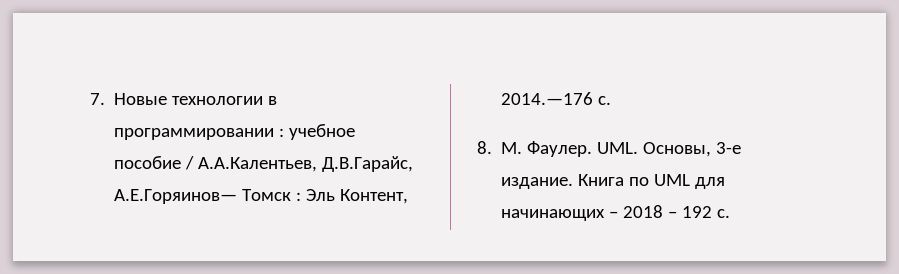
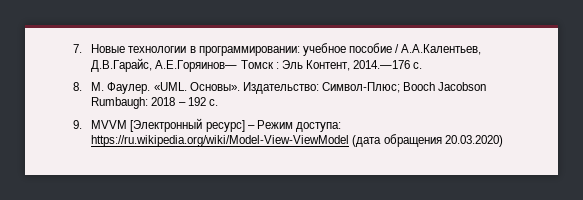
- 7. Новые технологии в программировании : учебное пособие / А.А.Калентьев, Д.В.Гарайс, А.Е.Горяинов— Томск : Эль Контент, 2014.—176 с.
+ 7. Новые технологии в программировании: учебное пособие / А.А.Калентьев, Д.В.Гарайс, А.Е.Горяинов— Томск : Эль Контент, 2014.—176 с.
- UML. Основы, 3-е издание. Книга по UML для начинающих – 2018 – 192 с.
+ «UML. Основы». Издательство: Символ-Плюс; Booch Jacobson Rumbaugh: 2018 – 192 с.
+ 9. MVVM [Электронный ресурс] – Режим доступа: https://ru.wikipedia.org/wiki/Model-View-ViewModel (дата обращения 20.03.2020)

